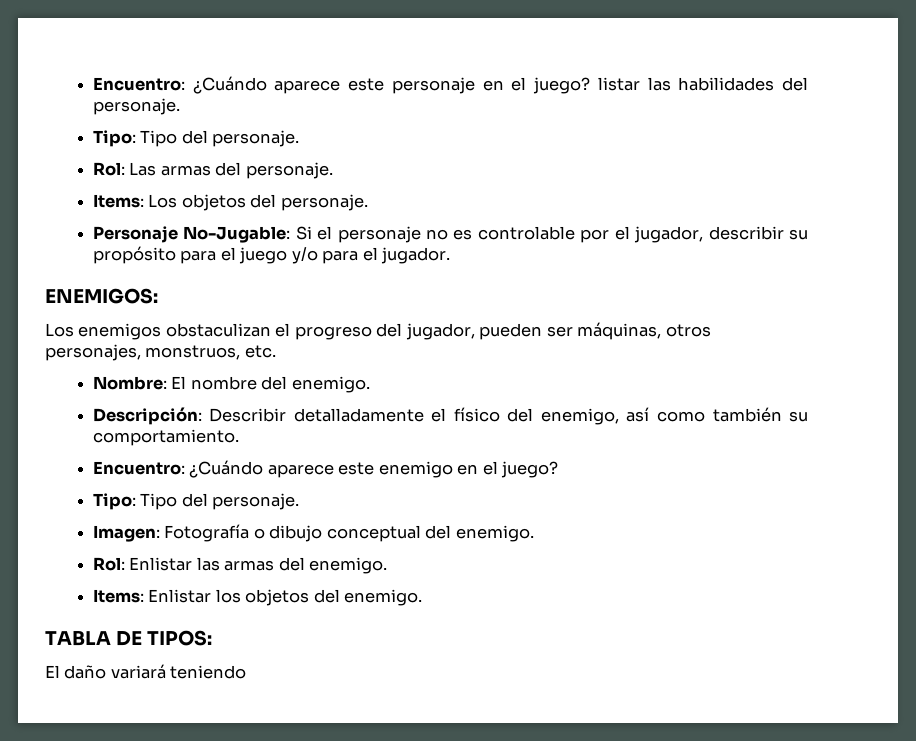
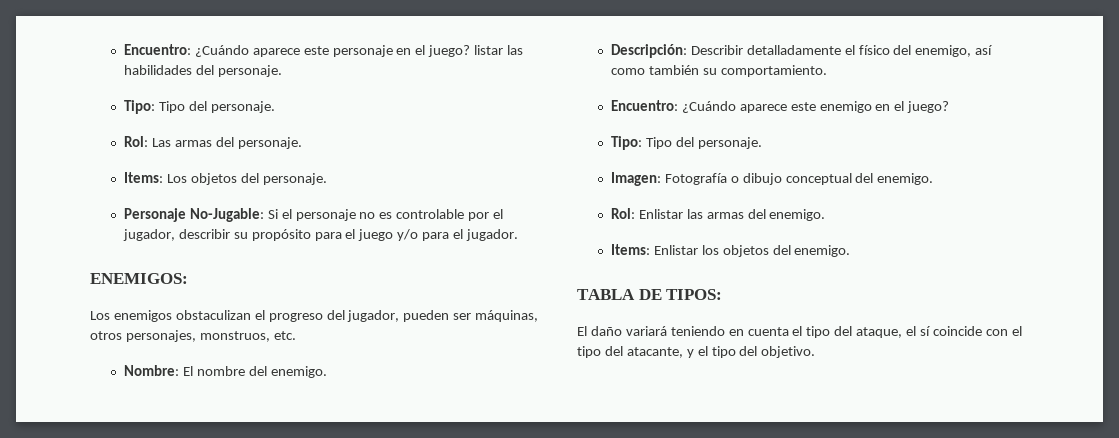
- El daño variará teniendo
+ El daño variará teniendo en cuenta el tipo del ataque, el sí coincide con el tipo del atacante, y el tipo del objetivo.

